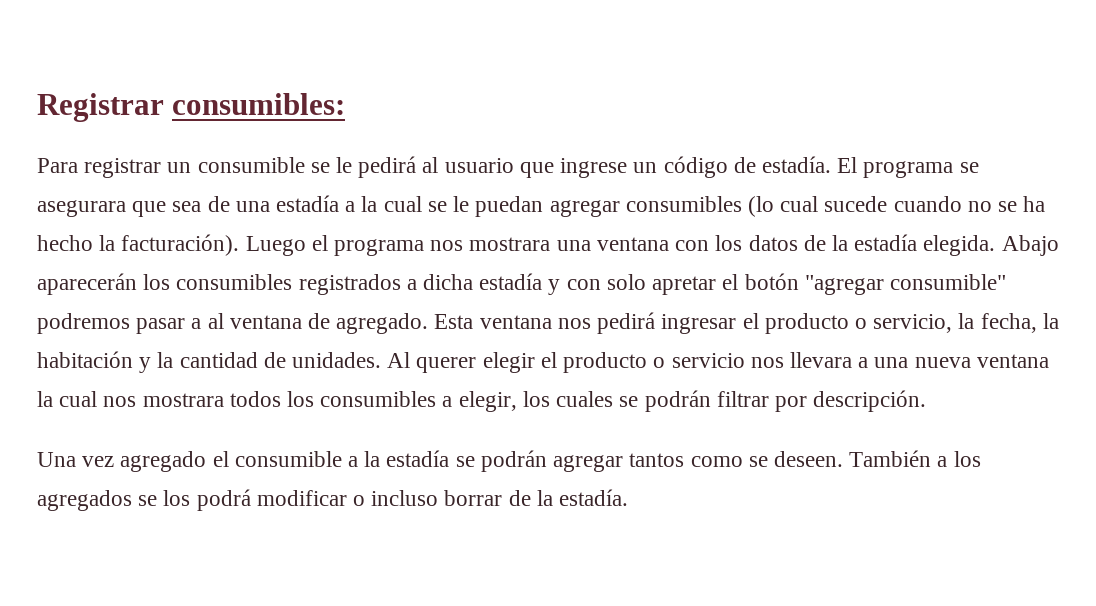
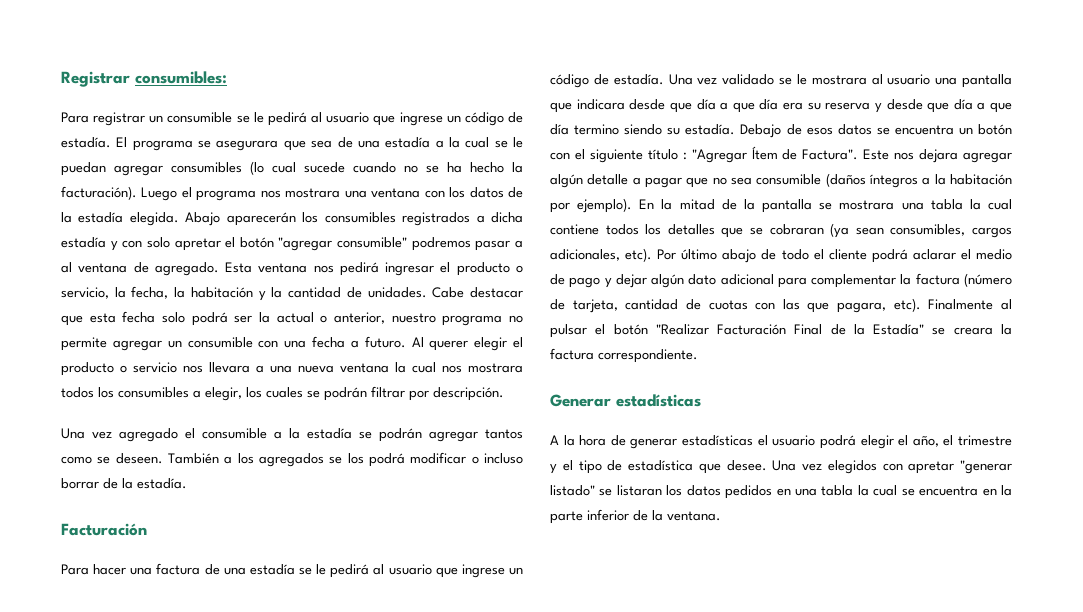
+ Cabe destacar que esta fecha solo podrá ser la actual o anterior, nuestro programa no permite agregar un consumible con una fecha a futuro.
  También a los agregados se los podrá modificar o incluso borrar de la estadía.
+ Facturación
+ Para hacer una factura de una estadía se le pedirá al usuario que ingrese un código de estadía. Una vez validado se le mostrara al usuario una pantalla que indicara desde que día a que día era su reserva y desde que día a que día termino siendo su estadía. Debajo de esos datos se encuentra un botón con el siguiente título : "Agregar Ítem de Factura". Este nos dejara agregar algún detalle a pagar que no sea consumible (daños íntegros a la habitación por ejemplo). En la mitad de la pantalla se mostrara una tabla la cual contiene todos los detalles que se cobraran (ya sean consumibles, cargos adicionales, etc). Por último abajo de todo el cliente podrá aclarar el medio de pago y dejar algún dato adicional para complementar la factura (número de tarjeta, cantidad de cuotas con las que pagara, etc). Finalmente al pulsar el botón "Realizar Facturación Final de la Estadía" se creara la factura correspondiente.
+ Generar estadísticas
+ A la hora de generar estadísticas el usuario podrá elegir el año, el trimestre y el tipo de estadística que desee. Una vez elegidos con apretar "generar listado" se listaran los datos pedidos en una tabla la cual se encuentra en la parte inferior de la ventana.

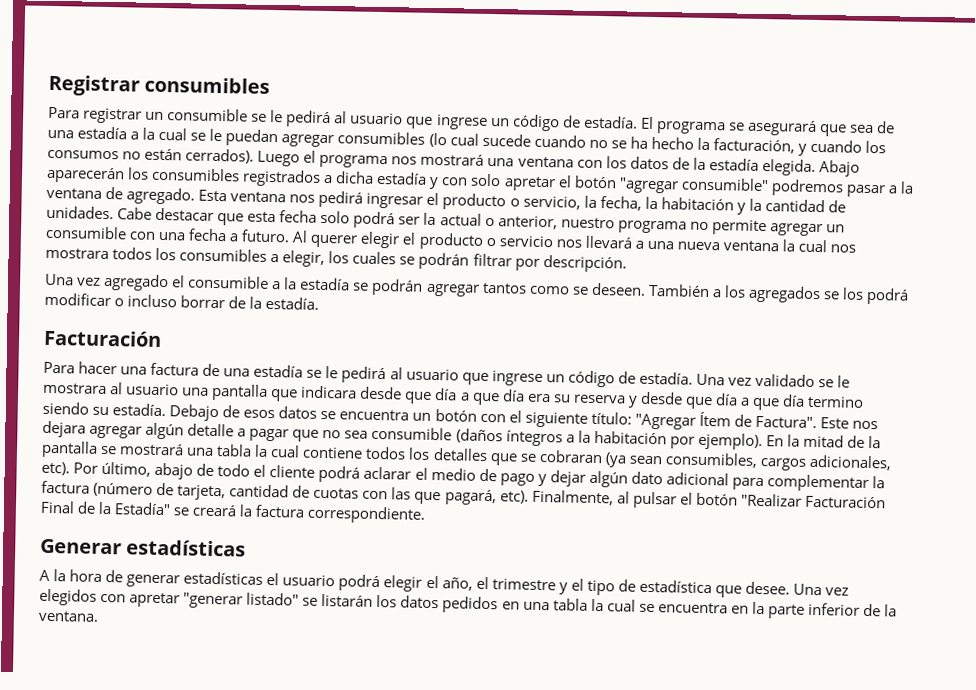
- Registrar consumibles:
+ Registrar consumibles
- El programa se asegurara que sea de una estadía a la cual se le puedan agregar consumibles (lo cual sucede cuando no se ha hecho la facturación).
+ El programa se asegurará que sea de una estadía a la cual se le puedan agregar consumibles (lo cual sucede cuando no se ha hecho la facturación, y cuando los consumos no están cerrados).
- Luego el programa nos mostrara una ventana con los datos de la estadía elegida.
+ Luego el programa nos mostrará una ventana con los datos de la estadía elegida.
- Abajo aparecerán los consumibles registrados a dicha estadía y con solo apretar el botón "agregar consumible" podremos pasar a al ventana de agregado.
+ Abajo aparecerán los consumibles registrados a dicha estadía y con solo apretar el botón "agregar consumible" podremos pasar a la ventana de agregado.
- Al querer elegir el producto o servicio nos llevara a una nueva ventana la cual nos mostrara todos los consumibles a elegir, los cuales se podrán filtrar por descripción.
+ Al querer elegir el producto o servicio nos llevará a una nueva ventana la cual nos mostrara todos los consumibles a elegir, los cuales se podrán filtrar por descripción.
- Debajo de esos datos se encuentra un botón con el siguiente título : "Agregar Ítem de Factura".
+ Debajo de esos datos se encuentra un botón con el siguiente título: "Agregar Ítem de Factura".
- En la mitad de la pantalla se mostrara una tabla la cual contiene todos los detalles que se cobraran (ya sean consumibles, cargos adicionales, etc).
+ En la mitad de la pantalla se mostrará una tabla la cual contiene todos los detalles que se cobraran (ya sean consumibles, cargos adicionales, etc).
- Por último abajo de todo el cliente podrá aclarar el medio de pago y dejar algún dato adicional para complementar la factura (número de tarjeta, cantidad de cuotas con las que pagara, etc). Finalmente al pulsar el botón "Realizar Facturación Final de la Estadía" se creara la factura correspondiente.
+ Por último, abajo de todo el cliente podrá aclarar el medio de pago y dejar algún dato adicional para complementar la factura (número de tarjeta, cantidad de cuotas con las que pagará, etc). Finalmente, al pulsar el botón "Realizar Facturación Final de la Estadía" se creará la factura correspondiente.
- Una vez elegidos con apretar "generar listado" se listaran los datos pedidos en una tabla la cual se encuentra en la parte inferior de la ventana.
+ Una vez elegidos con apretar "generar listado" se listarán los datos pedidos en una tabla la cual se encuentra en la parte inferior de la ventana.

